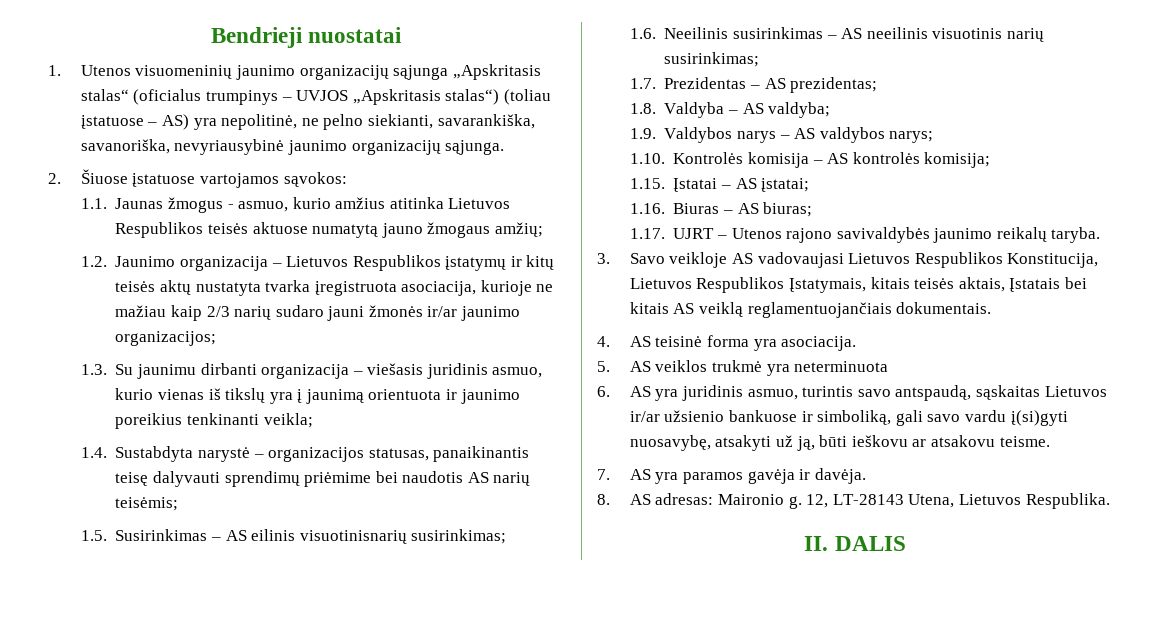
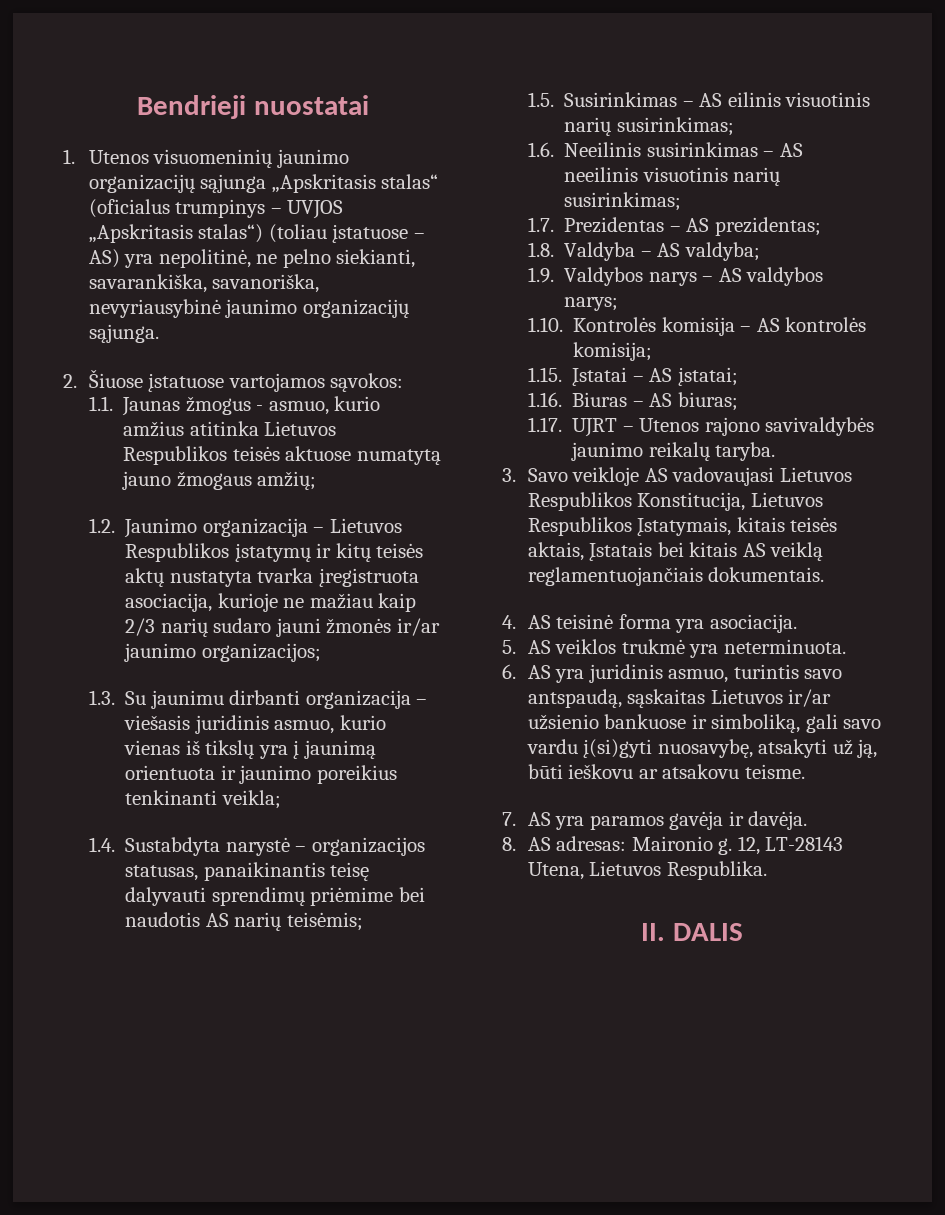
- 1.5. Susirinkimas – AS eilinis visuotinisnarių susirinkimas;
+ 1.5. Susirinkimas – AS eilinis visuotinis narių susirinkimas;
- 5. AS veiklos trukmė yra neterminuota
+ 5. AS veiklos trukmė yra neterminuota.

